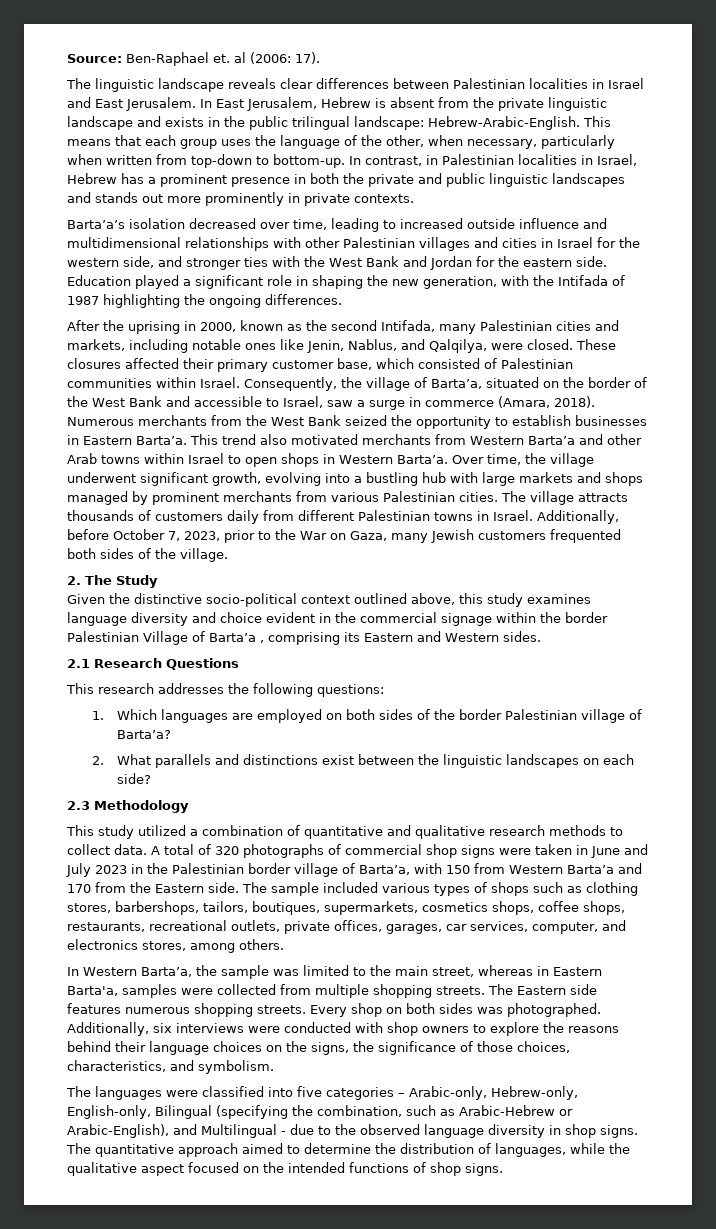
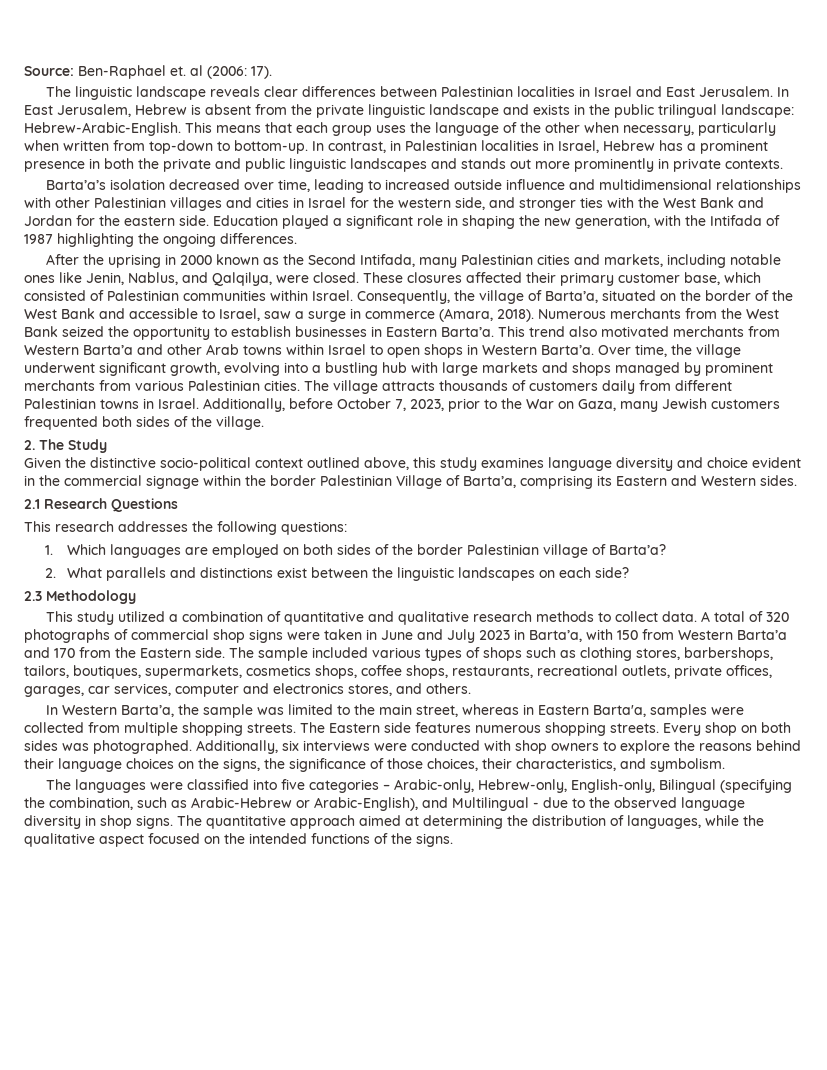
- This means that each group uses the language of the other, when necessary, particularly when written from top-down to bottom-up.
+ This means that each group uses the language of the other when necessary, particularly when written from top-down to bottom-up.
- After the uprising in 2000, known as the second Intifada, many Palestinian cities and markets, including notable ones like Jenin, Nablus, and Qalqilya, were closed.
+ After the uprising in 2000 known as the Second Intifada, many Palestinian cities and markets, including notable ones like Jenin, Nablus, and Qalqilya, were closed.
- Given the distinctive socio-political context outlined above, this study examines language diversity and choice evident in the commercial signage within the border Palestinian Village of Barta’a , comprising its Eastern and Western sides.
+ Given the distinctive socio-political context outlined above, this study examines language diversity and choice evident in the commercial signage within the border Palestinian Village of Barta’a, comprising its Eastern and Western sides.
- A total of 320 photographs of commercial shop signs were taken in June and July 2023 in the Palestinian border village of Barta’a, with 150 from Western Barta’a and 170 from the Eastern side.
+ A total of 320 photographs of commercial shop signs were taken in June and July 2023 in Barta’a, with 150 from Western Barta’a and 170 from the Eastern side.
- The sample included various types of shops such as clothing stores, barbershops, tailors, boutiques, supermarkets, cosmetics shops, coffee shops, restaurants, recreational outlets, private offices, garages, car services, computer, and electronics stores, among others.
+ The sample included various types of shops such as clothing stores, barbershops, tailors, boutiques, supermarkets, cosmetics shops, coffee shops, restaurants, recreational outlets, private offices, garages, car services, computer and electronics stores, and others.
- Additionally, six interviews were conducted with shop owners to explore the reasons behind their language choices on the signs, the significance of those choices, characteristics, and symbolism.
+ Additionally, six interviews were conducted with shop owners to explore the reasons behind their language choices on the signs, the significance of those choices, their characteristics, and symbolism.
- The quantitative approach aimed to determine the distribution of languages, while the qualitative aspect focused on the intended functions of shop signs.
+ The quantitative approach aimed at determining the distribution of languages, while the qualitative aspect focused on the intended functions of the signs.

